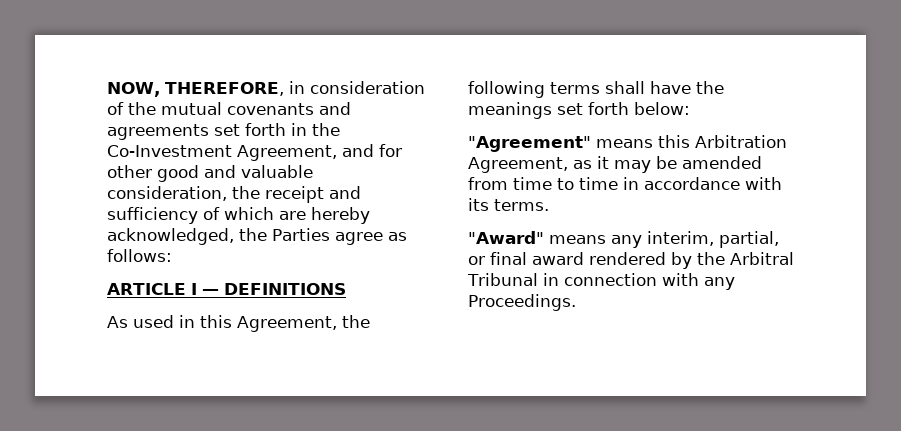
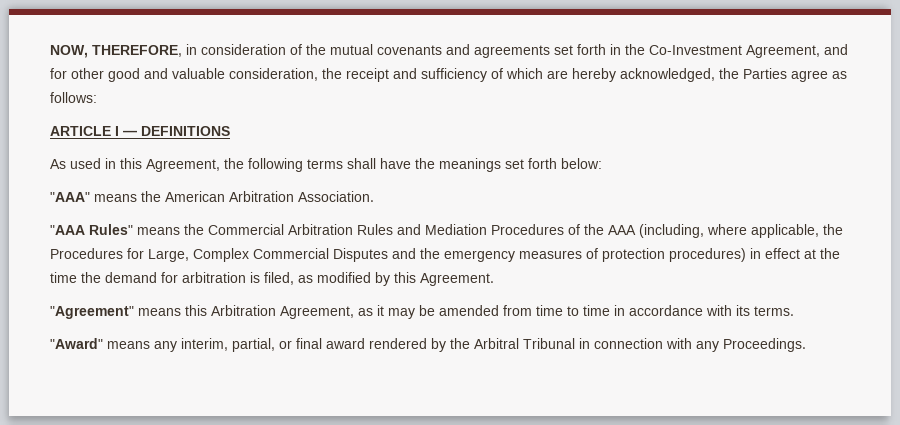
+ "AAA" means the American Arbitration Association.
+ "AAA Rules" means the Commercial Arbitration Rules and Mediation Procedures of the AAA (including, where applicable, the Procedures for Large, Complex Commercial Disputes and the emergency measures of protection procedures) in effect at the time the demand for arbitration is filed, as modified by this Agreement.

